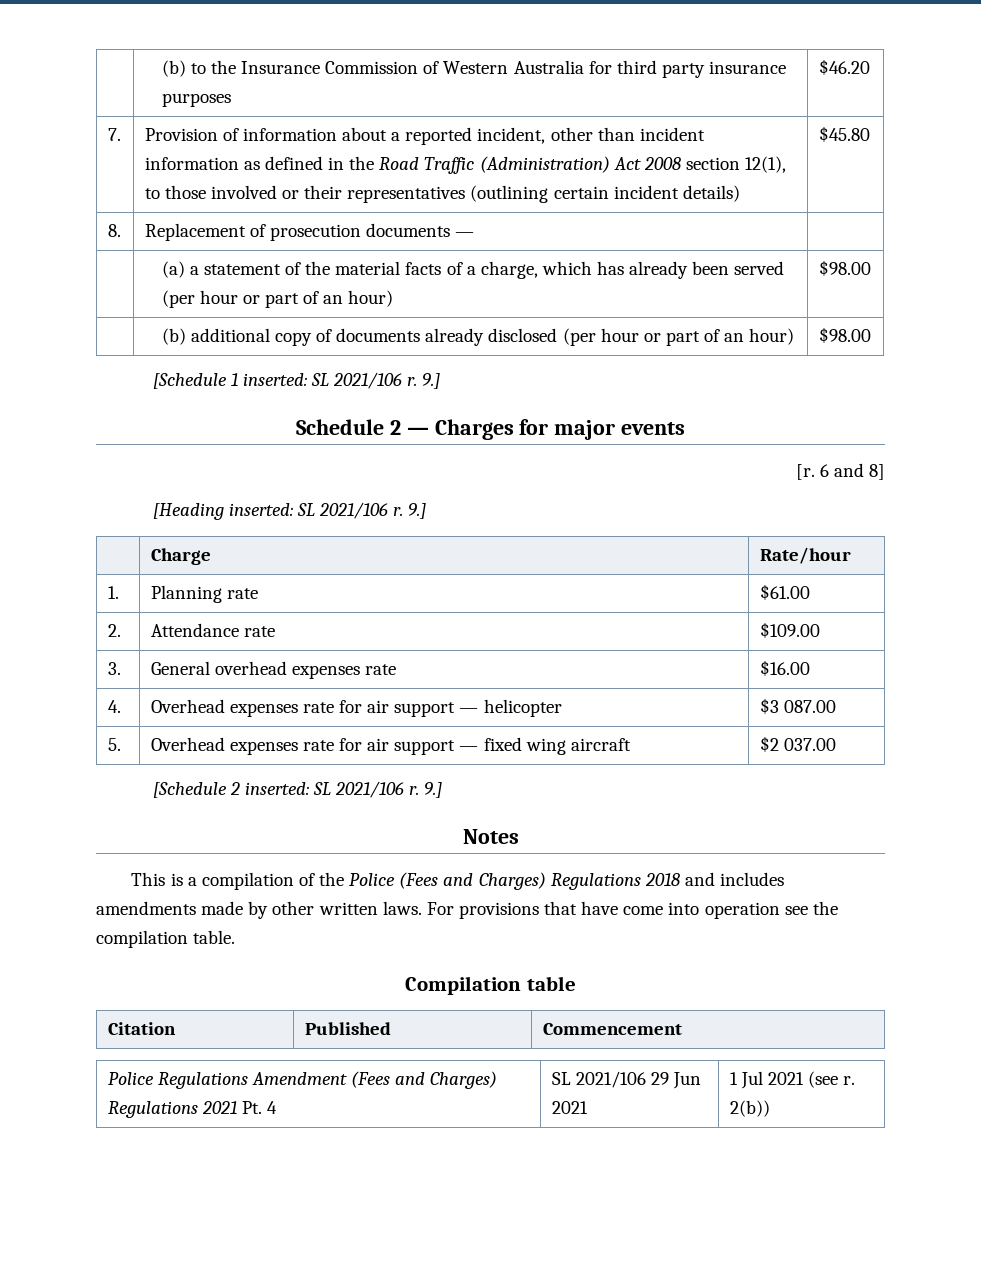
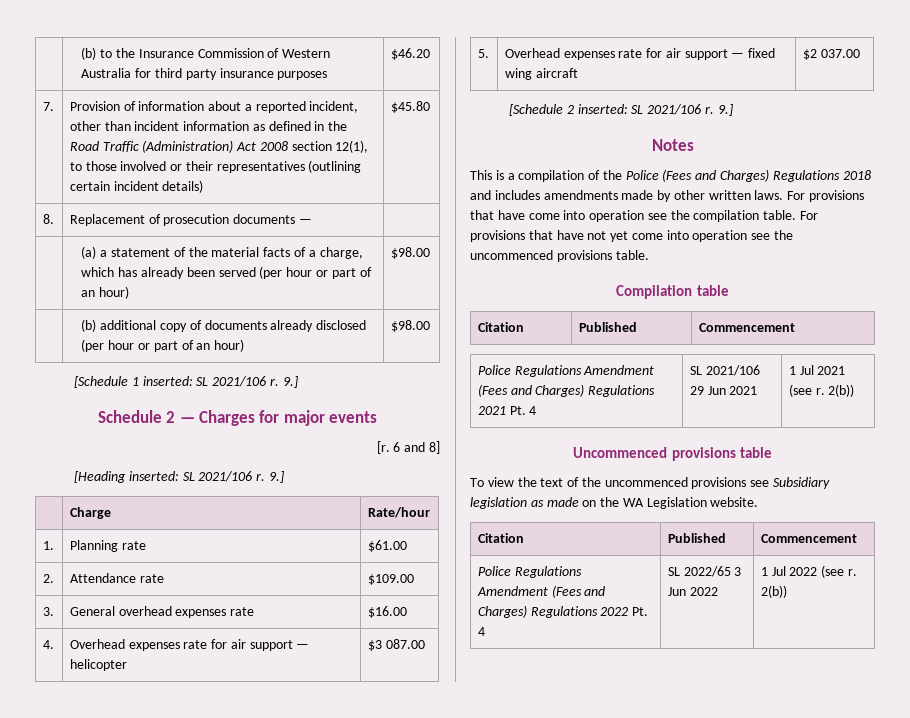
+ For provisions that have not yet come into operation see the uncommenced provisions table.
+ Uncommenced provisions table
+ To view the text of the uncommenced provisions see Subsidiary legislation as made on the WA Legislation website.
+ Citation | Published | Commencement
+ Police Regulations Amendment (Fees and Charges) Regulations 2022 Pt. 4 | SL 2022/65 3 Jun 2022 | 1 Jul 2022 (see r. 2(b))

